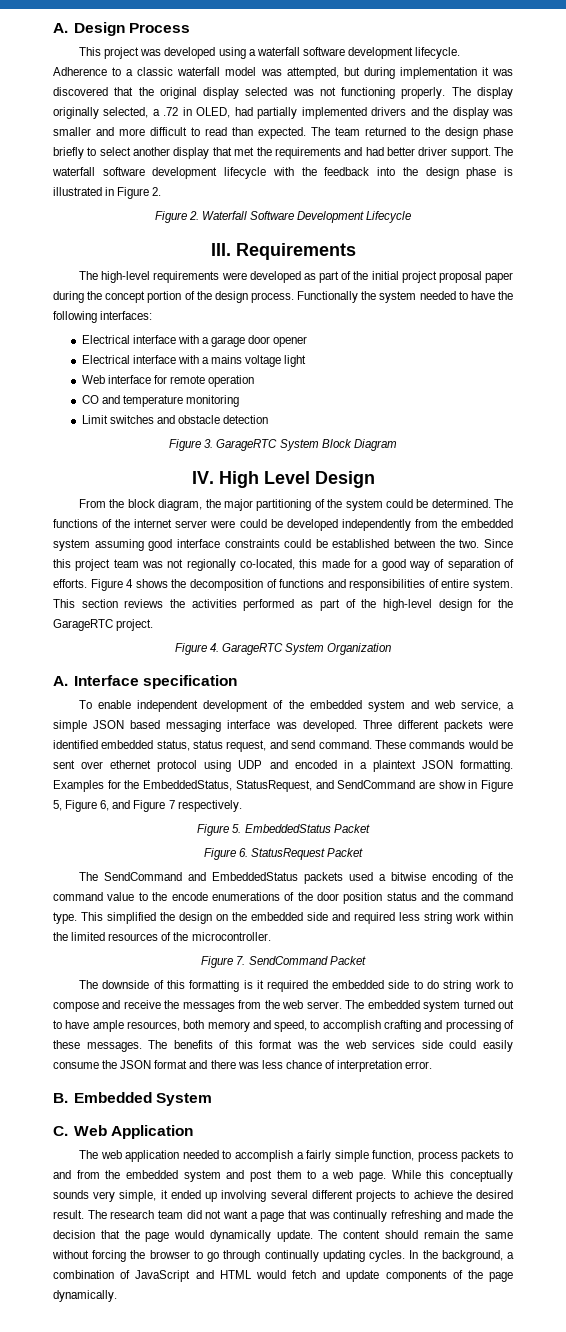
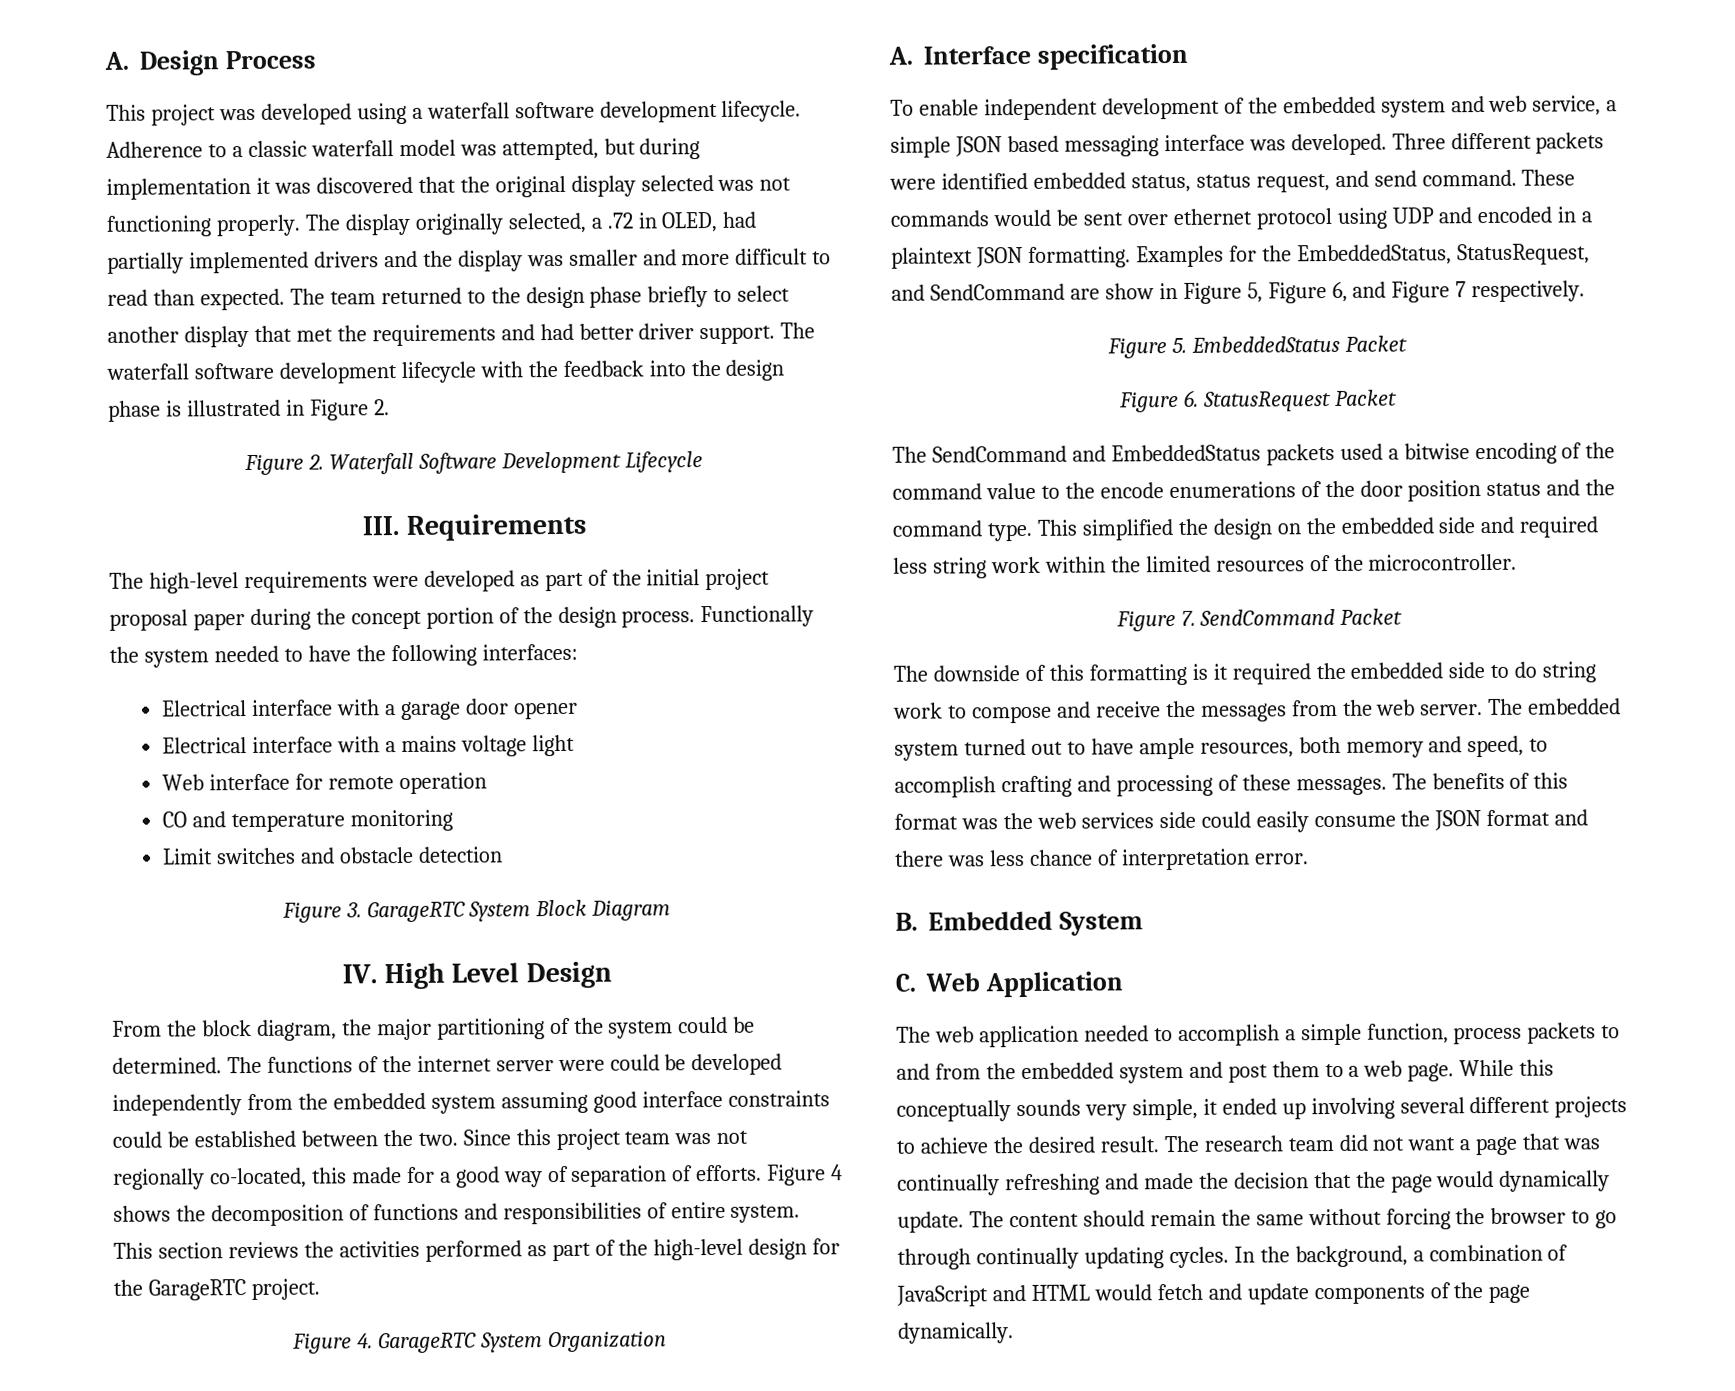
- The web application needed to accomplish a fairly simple function, process packets to and from the embedded system and post them to a web page.
+ The web application needed to accomplish a simple function, process packets to and from the embedded system and post them to a web page.

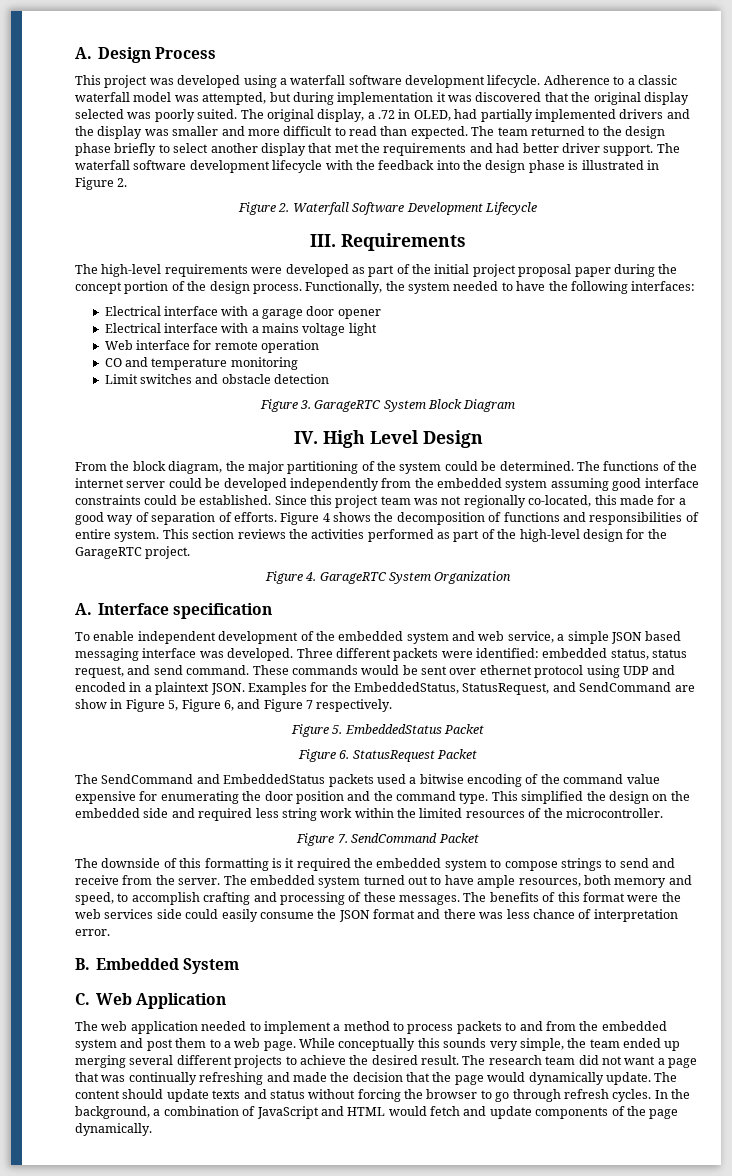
- Adherence to a classic waterfall model was attempted, but during implementation it was discovered that the original display selected was not functioning properly. The display originally selected, a .72 in OLED, had partially implemented drivers and the display was smaller and more difficult to read than expected.
+ Adherence to a classic waterfall model was attempted, but during implementation it was discovered that the original display selected was poorly suited. The original display, a .72 in OLED, had partially implemented drivers and the display was smaller and more difficult to read than expected.
- Functionally the system needed to have the following interfaces:
+ Functionally, the system needed to have the following interfaces:
- The functions of the internet server were could be developed independently from the embedded system assuming good interface constraints could be established between the two.
+ The functions of the internet server could be developed independently from the embedded system assuming good interface constraints could be established.
- Three different packets were identified embedded status, status request, and send command.
+ Three different packets were identified: embedded status, status request, and send command.
- These commands would be sent over ethernet protocol using UDP and encoded in a plaintext JSON formatting.
+ These commands would be sent over ethernet protocol using UDP and encoded in a plaintext JSON.
- The SendCommand and EmbeddedStatus packets used a bitwise encoding of the command value to the encode enumerations of the door position status and the command type.
+ The SendCommand and EmbeddedStatus packets used a bitwise encoding of the command value expensive for enumerating the door position and the command type.
- The downside of this formatting is it required the embedded side to do string work to compose and receive the messages from the web server.
+ The downside of this formatting is it required the embedded system to compose strings to send and receive from the server.
- The benefits of this format was the web services side could easily consume the JSON format and there was less chance of interpretation error.
+ The benefits of this format were the web services side could easily consume the JSON format and there was less chance of interpretation error.
- The web application needed to accomplish a simple function, process packets to and from the embedded system and post them to a web page.
+ The web application needed to implement a method to process packets to and from the embedded system and post them to a web page.
- While this conceptually sounds very simple, it ended up involving several different projects to achieve the desired result.
+ While conceptually this sounds very simple, the team ended up merging several different projects to achieve the desired result.
- The content should remain the same without forcing the browser to go through continually updating cycles.
+ The content should update texts and status without forcing the browser to go through refresh cycles.

